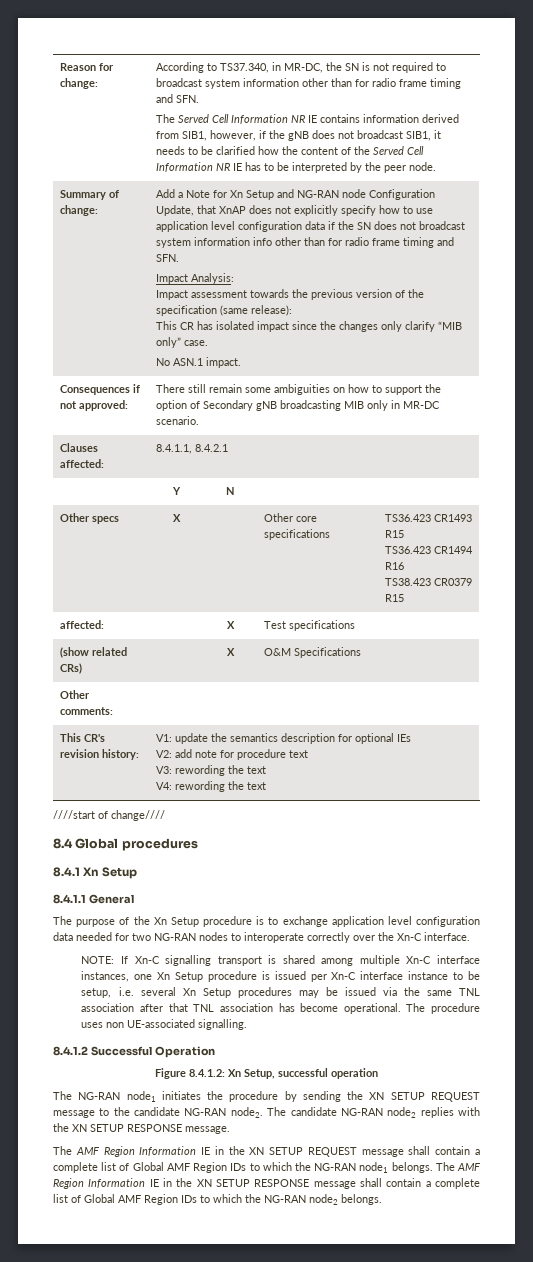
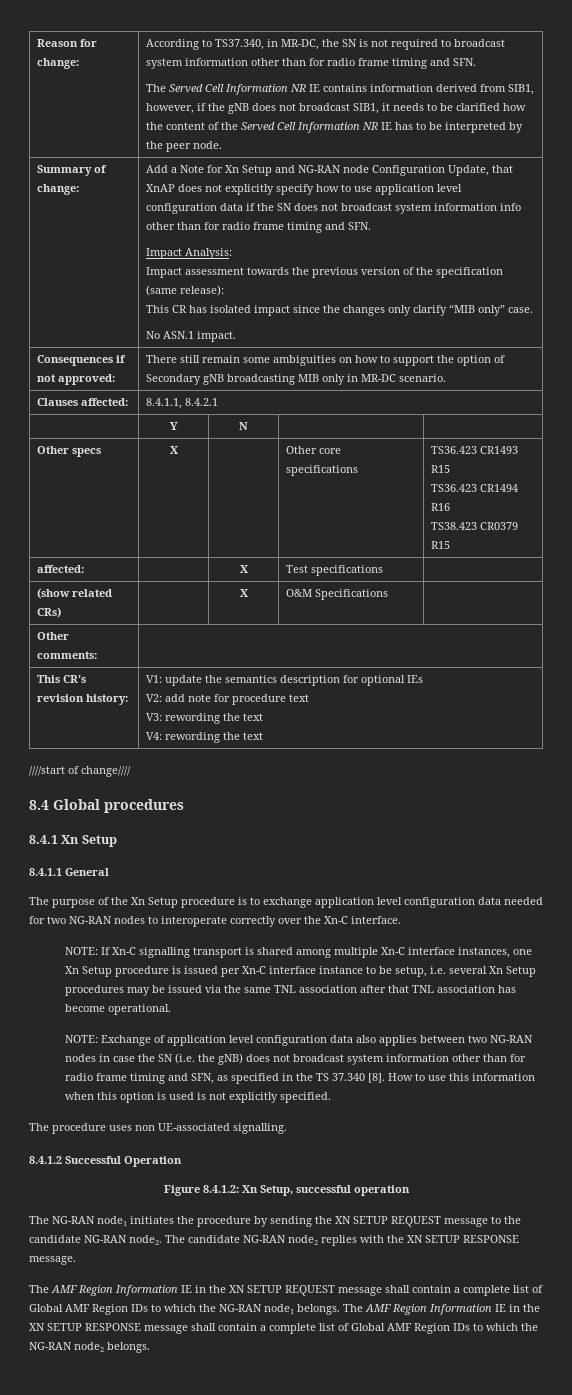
- NOTE: If Xn-C signalling transport is shared among multiple Xn-C interface instances, one Xn Setup procedure is issued per Xn-C interface instance to be setup, i.e. several Xn Setup procedures may be issued via the same TNL association after that TNL association has become operational. The procedure uses non UE-associated signalling.
+ NOTE: If Xn-C signalling transport is shared among multiple Xn-C interface instances, one Xn Setup procedure is issued per Xn-C interface instance to be setup, i.e. several Xn Setup procedures may be issued via the same TNL association after that TNL association has become operational.
+ NOTE: Exchange of application level configuration data also applies between two NG-RAN nodes in case the SN (i.e. the gNB) does not broadcast system information other than for radio frame timing and SFN, as specified in the TS 37.340 [8]. How to use this information when this option is used is not explicitly specified.
+ The procedure uses non UE-associated signalling.

